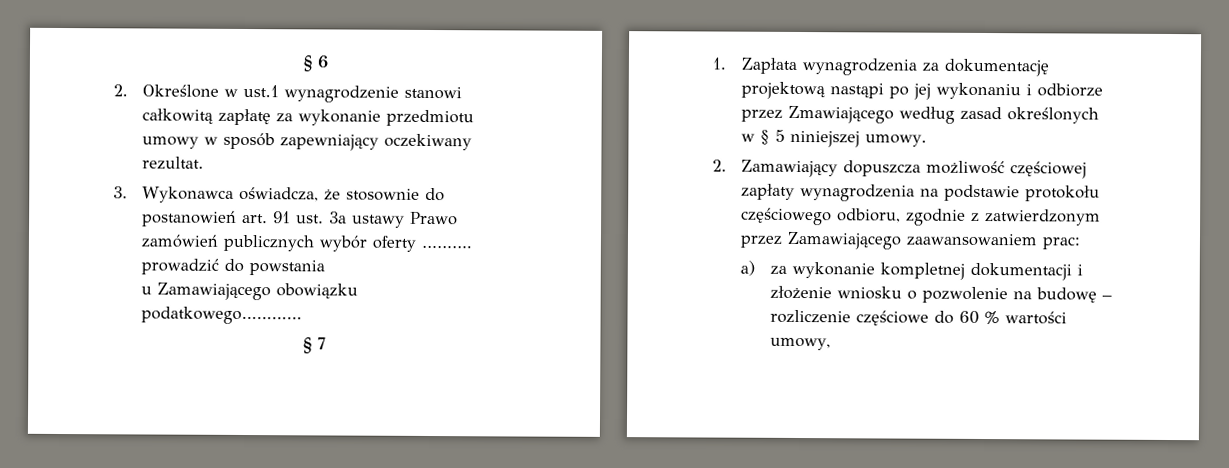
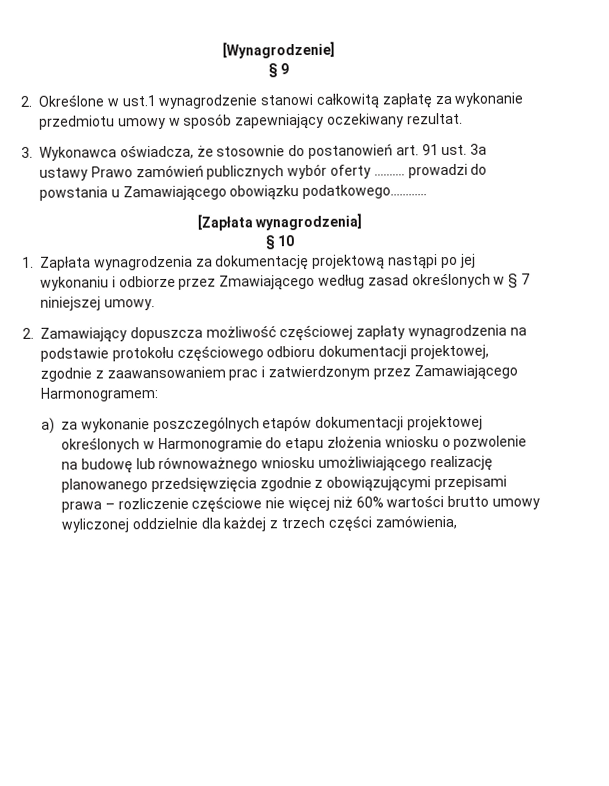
- § 6
+ [Wynagrodzenie]
+ § 9
- 3. Wykonawca oświadcza, że stosownie do postanowień art. 91 ust. 3a ustawy Prawo zamówień publicznych wybór oferty ………. prowadzić do powstania
- u Zamawiającego obowiązku podatkowego…………
+ 3. Wykonawca oświadcza, że stosownie do postanowień art. 91 ust. 3a ustawy Prawo zamówień publicznych wybór oferty ………. prowadzi do powstania u Zamawiającego obowiązku podatkowego…………
- § 7
+ [Zapłata wynagrodzenia]
+ § 10
- 1. Zapłata wynagrodzenia za dokumentację projektową nastąpi po jej wykonaniu i odbiorze przez Zmawiającego według zasad określonych w § 5 niniejszej umowy.
+ 1. Zapłata wynagrodzenia za dokumentację projektową nastąpi po jej wykonaniu i odbiorze przez Zmawiającego według zasad określonych w § 7 niniejszej umowy.
- 2. Zamawiający dopuszcza możliwość częściowej zapłaty wynagrodzenia na podstawie protokołu częściowego odbioru, zgodnie z zatwierdzonym przez Zamawiającego zaawansowaniem prac:
+ 2. Zamawiający dopuszcza możliwość częściowej zapłaty wynagrodzenia na podstawie protokołu częściowego odbioru dokumentacji projektowej, zgodnie z zaawansowaniem prac i zatwierdzonym przez Zamawiającego Harmonogramem:
- a) za wykonanie kompletnej dokumentacji i złożenie wniosku o pozwolenie na budowę – rozliczenie częściowe do 60 % wartości umowy,
+ a) za wykonanie poszczególnych etapów dokumentacji projektowej określonych w Harmonogramie do etapu złożenia wniosku o pozwolenie na budowę lub równoważnego wniosku umożliwiającego realizację planowanego przedsięwzięcia zgodnie z obowiązującymi przepisami prawa – rozliczenie częściowe nie więcej niż 60% wartości brutto umowy wyliczonej oddzielnie dla każdej z trzech części zamówienia,

